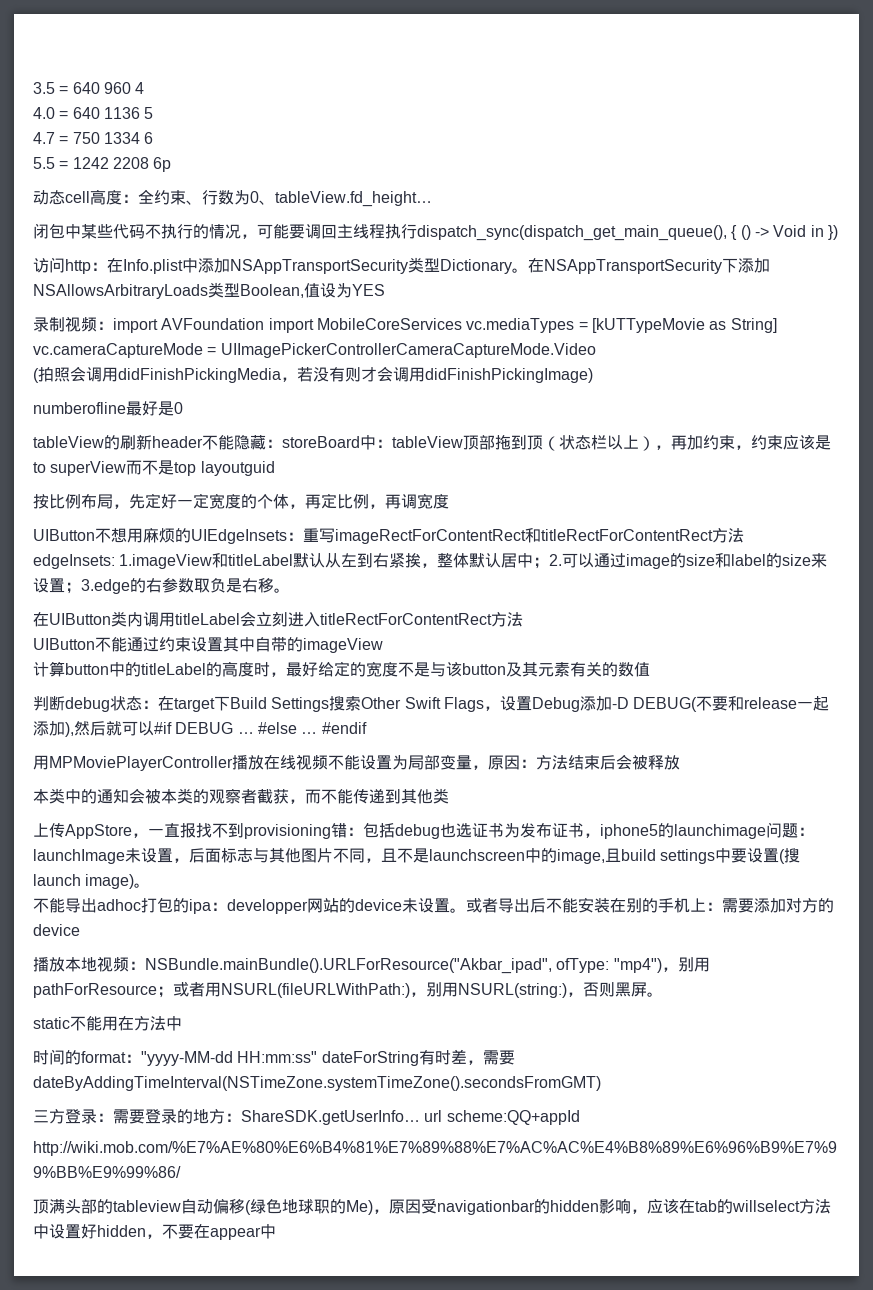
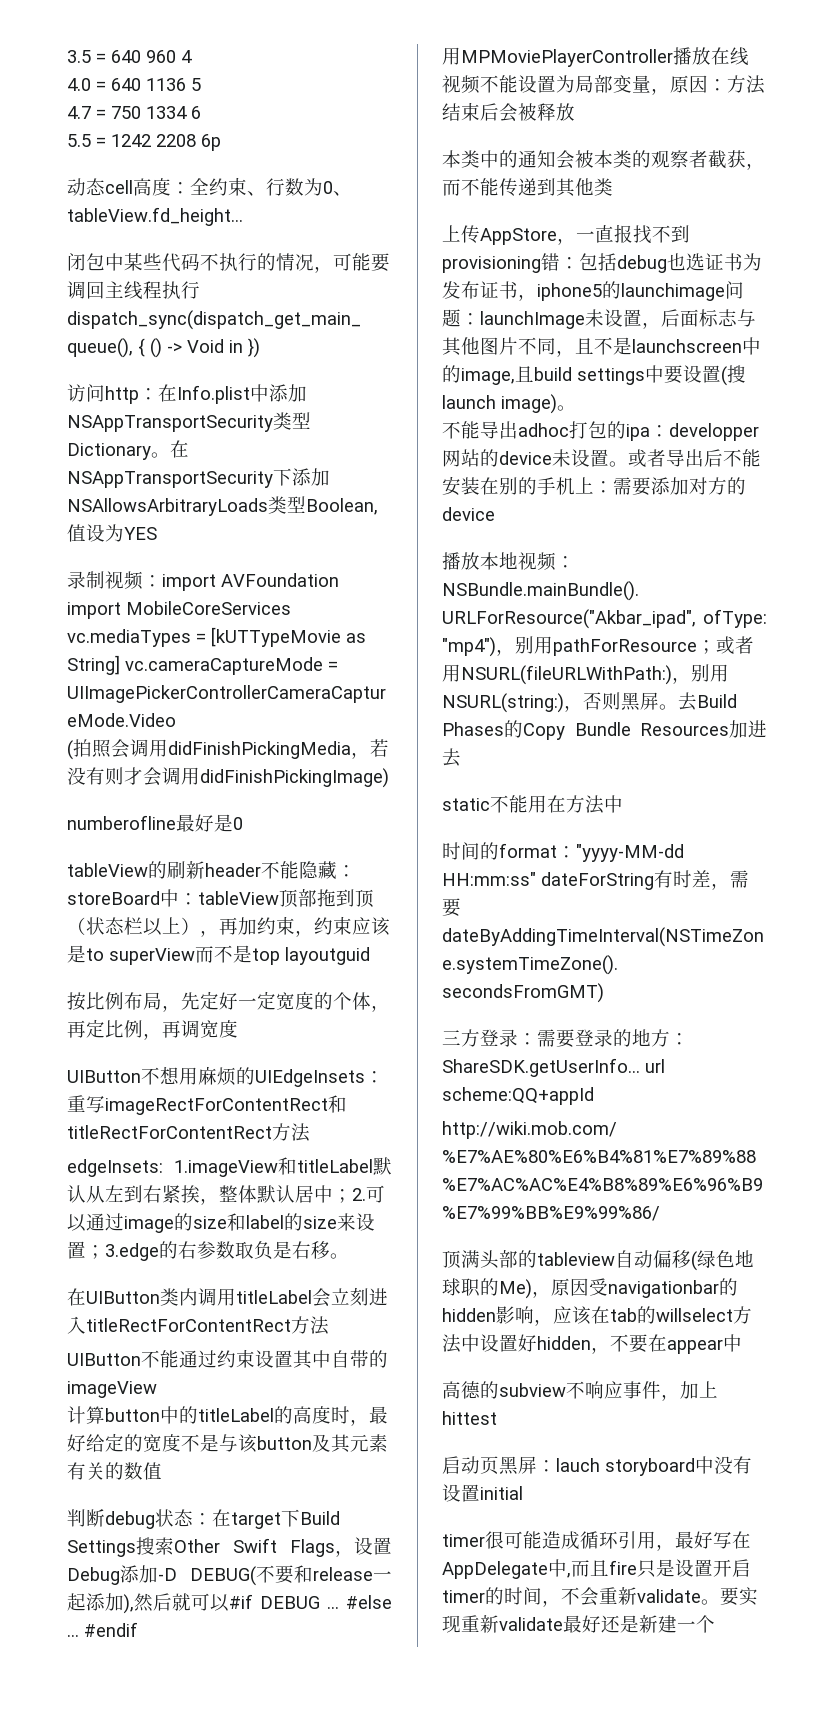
+ 去Build Phases的Copy Bundle Resources加进去
+ 高德的subview不响应事件，加上hittest
+ 启动页黑屏：lauch storyboard中没有设置initial
+ timer很可能造成循环引用，最好写在AppDelegate中,而且fire只是设置开启timer的时间，不会重新validate。要实现重新validate最好还是新建一个

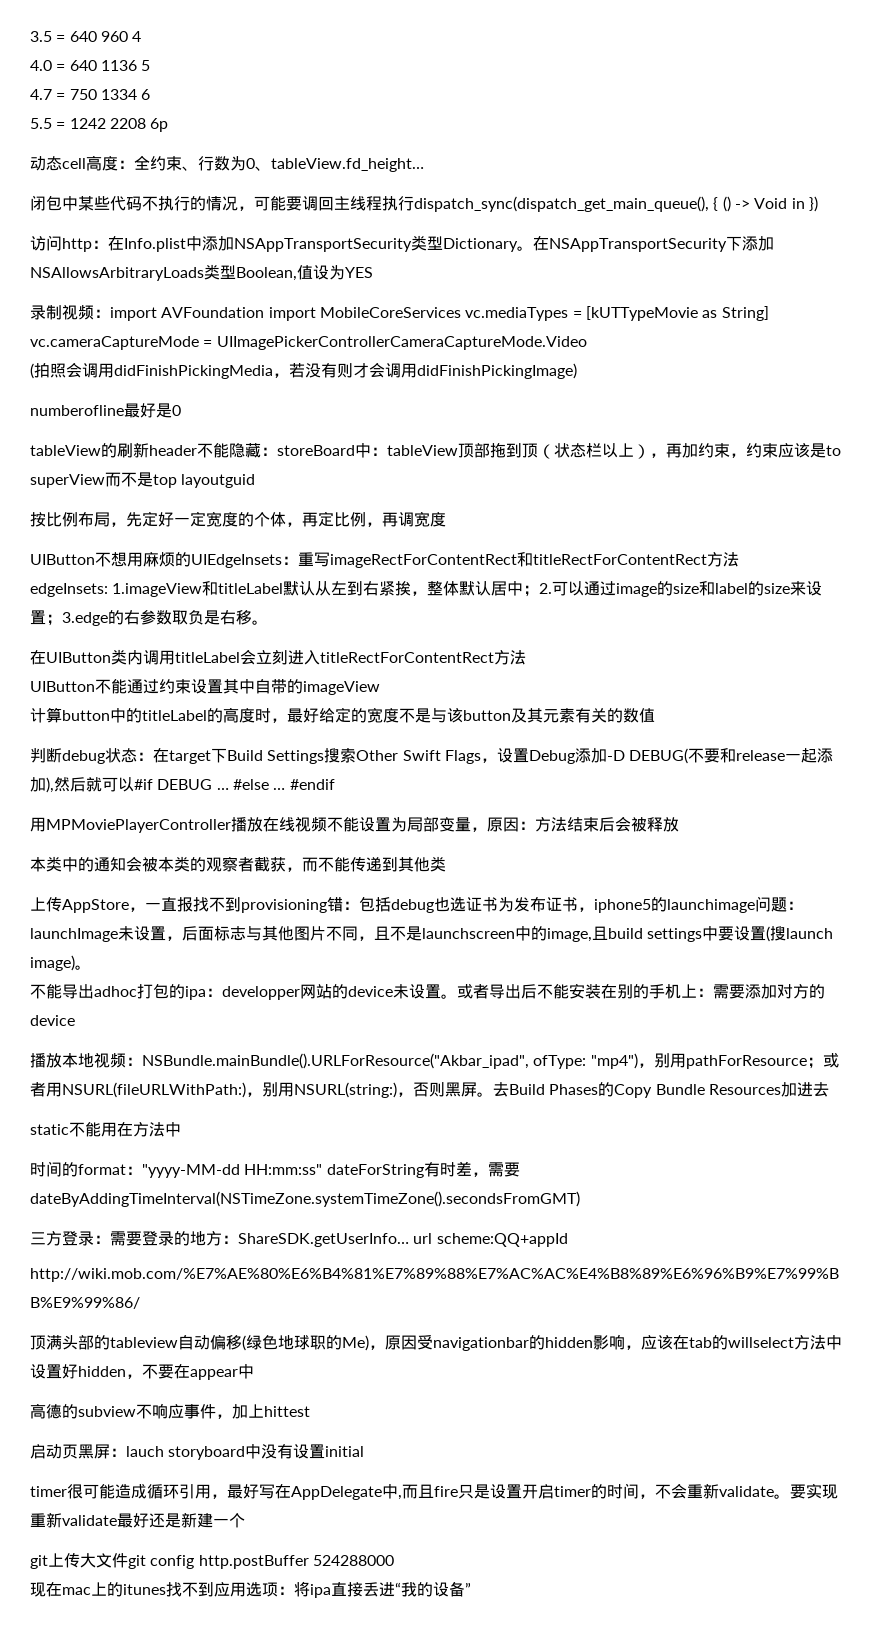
+ git上传大文件git config http.postBuffer 524288000
+ 现在mac上的itunes找不到应用选项：将ipa直接丢进“我的设备”

